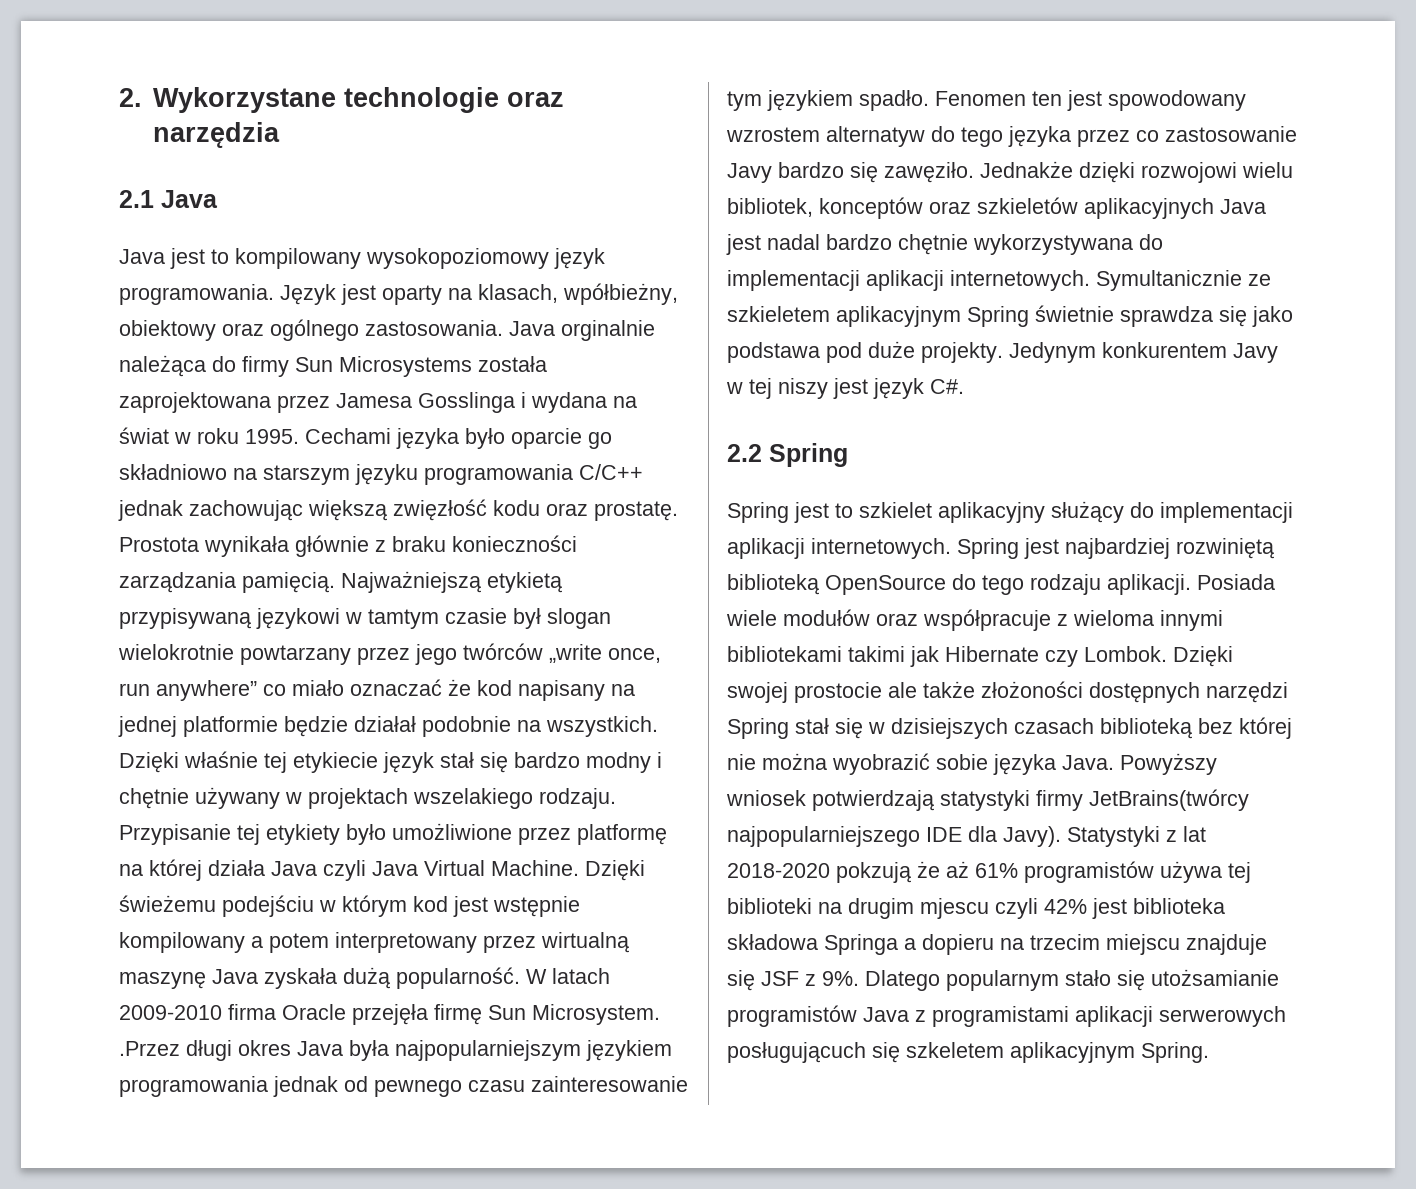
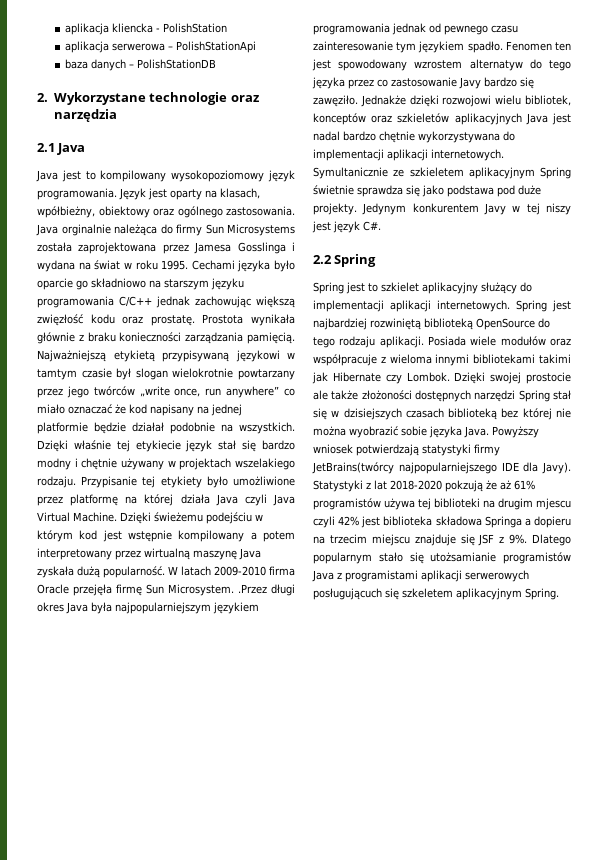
+ aplikacja kliencka - PolishStation
+ aplikacja serwerowa – PolishStationApi
+ baza danych – PolishStationDB

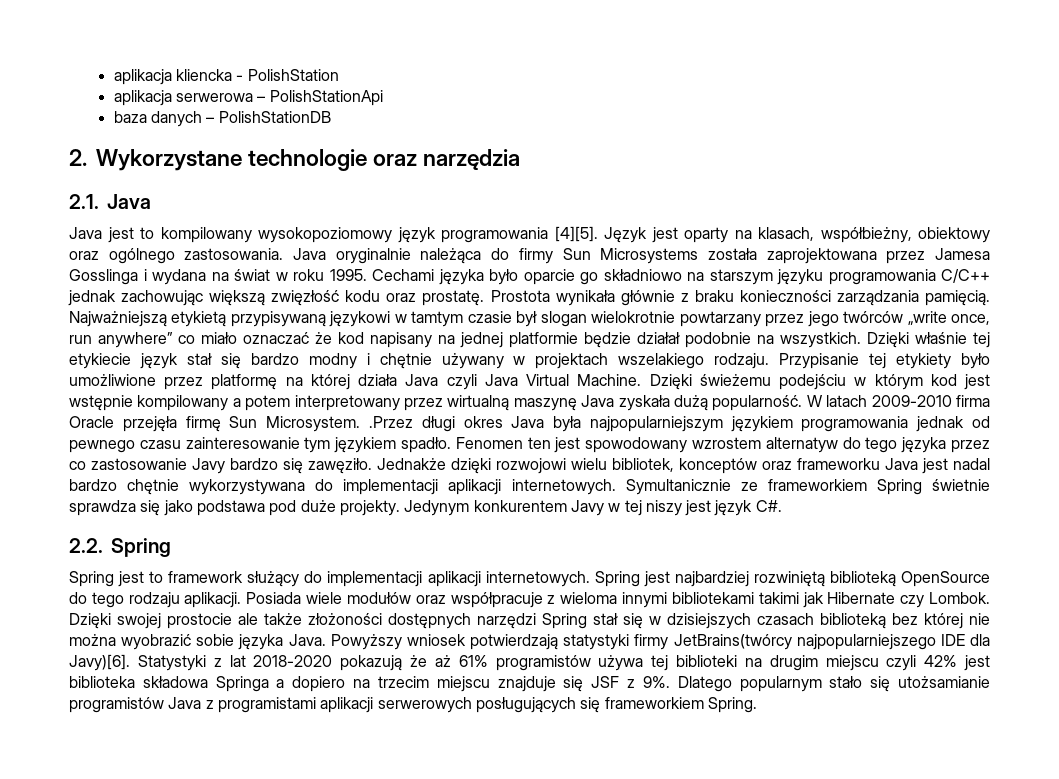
- 2.1 Java
+ 2.1. Java
- Java jest to kompilowany wysokopoziomowy język programowania.
+ Java jest to kompilowany wysokopoziomowy język programowania [4][5].
- Język jest oparty na klasach, wpółbieżny, obiektowy oraz ogólnego zastosowania.
+ Język jest oparty na klasach, współbieżny, obiektowy oraz ogólnego zastosowania.
- Java orginalnie należąca do firmy Sun Microsystems została zaprojektowana przez Jamesa Gosslinga i wydana na świat w roku 1995.
+ Java oryginalnie należąca do firmy Sun Microsystems została zaprojektowana przez Jamesa Gosslinga i wydana na świat w roku 1995.
- Jednakże dzięki rozwojowi wielu bibliotek, konceptów oraz szkieletów aplikacyjnych Java jest nadal bardzo chętnie wykorzystywana do implementacji aplikacji internetowych.
+ Jednakże dzięki rozwojowi wielu bibliotek, konceptów oraz frameworku Java jest nadal bardzo chętnie wykorzystywana do implementacji aplikacji internetowych.
- Symultanicznie ze szkieletem aplikacyjnym Spring świetnie sprawdza się jako podstawa pod duże projekty.
+ Symultanicznie ze frameworkiem Spring świetnie sprawdza się jako podstawa pod duże projekty.
- 2.2 Spring
+ 2.2. Spring
- Spring jest to szkielet aplikacyjny służący do implementacji aplikacji internetowych.
+ Spring jest to framework służący do implementacji aplikacji internetowych.
- Powyższy wniosek potwierdzają statystyki firmy JetBrains(twórcy najpopularniejszego IDE dla Javy).
+ Powyższy wniosek potwierdzają statystyki firmy JetBrains(twórcy najpopularniejszego IDE dla Javy)[6].
- Statystyki z lat 2018-2020 pokzują że aż 61% programistów używa tej biblioteki na drugim mjescu czyli 42% jest biblioteka składowa Springa a dopieru na trzecim miejscu znajduje się JSF z 9%.
+ Statystyki z lat 2018-2020 pokazują że aż 61% programistów używa tej biblioteki na drugim miejscu czyli 42% jest biblioteka składowa Springa a dopiero na trzecim miejscu znajduje się JSF z 9%.
- Dlatego popularnym stało się utożsamianie programistów Java z programistami aplikacji serwerowych posługującuch się szkeletem aplikacyjnym Spring.
+ Dlatego popularnym stało się utożsamianie programistów Java z programistami aplikacji serwerowych posługujących się frameworkiem Spring.

